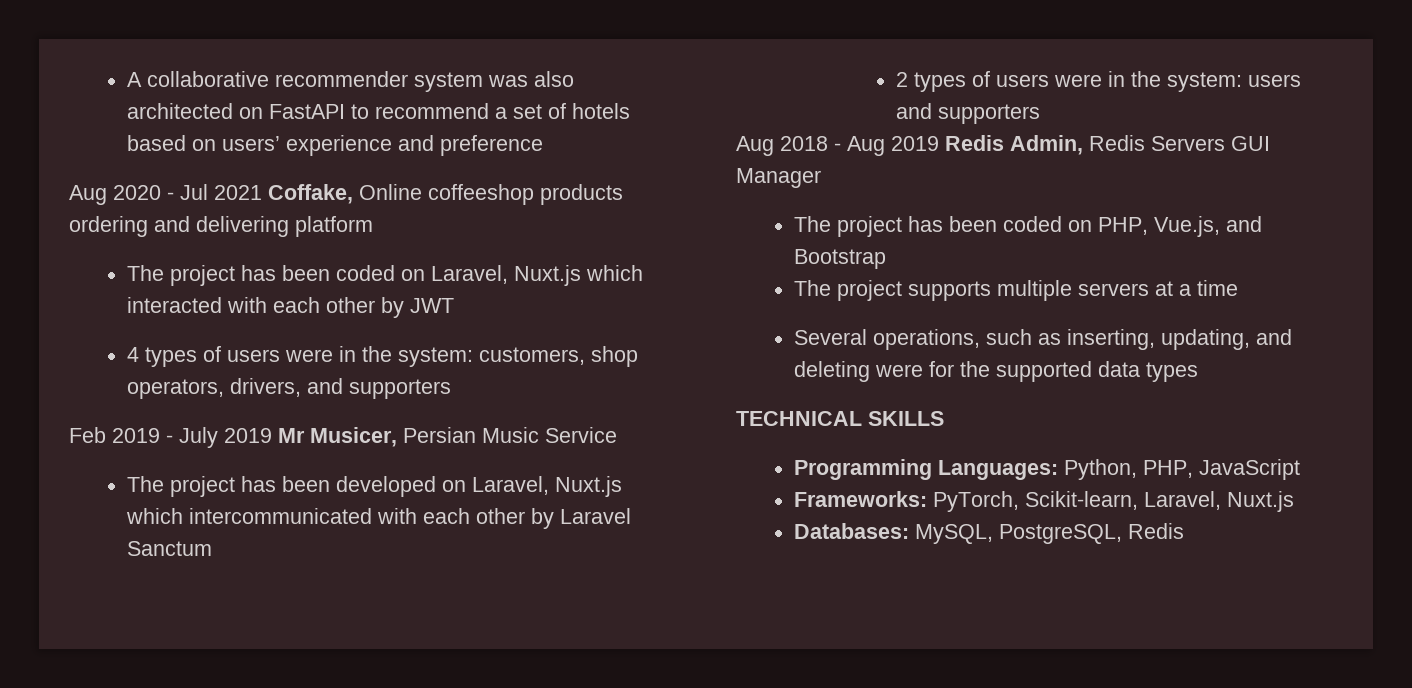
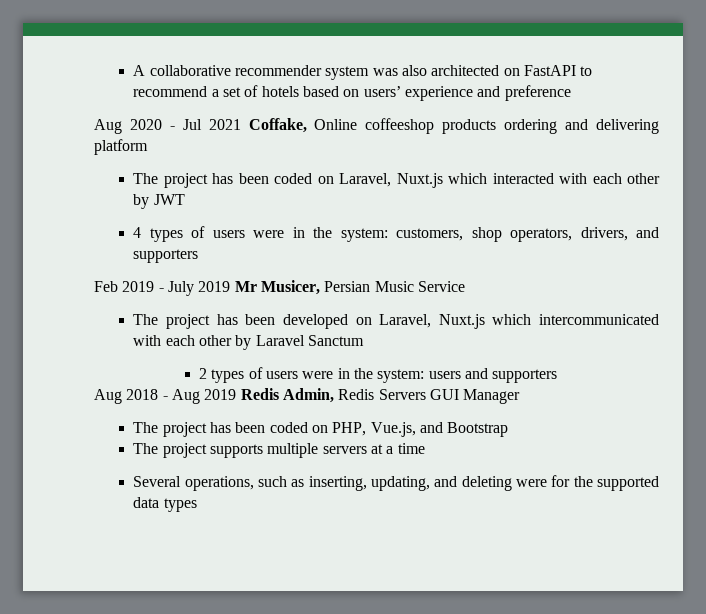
- TECHNICAL SKILLS
- Programming Languages: Python, PHP, JavaScript
- Frameworks: PyTorch, Scikit-learn, Laravel, Nuxt.js
- Databases: MySQL, PostgreSQL, Redis

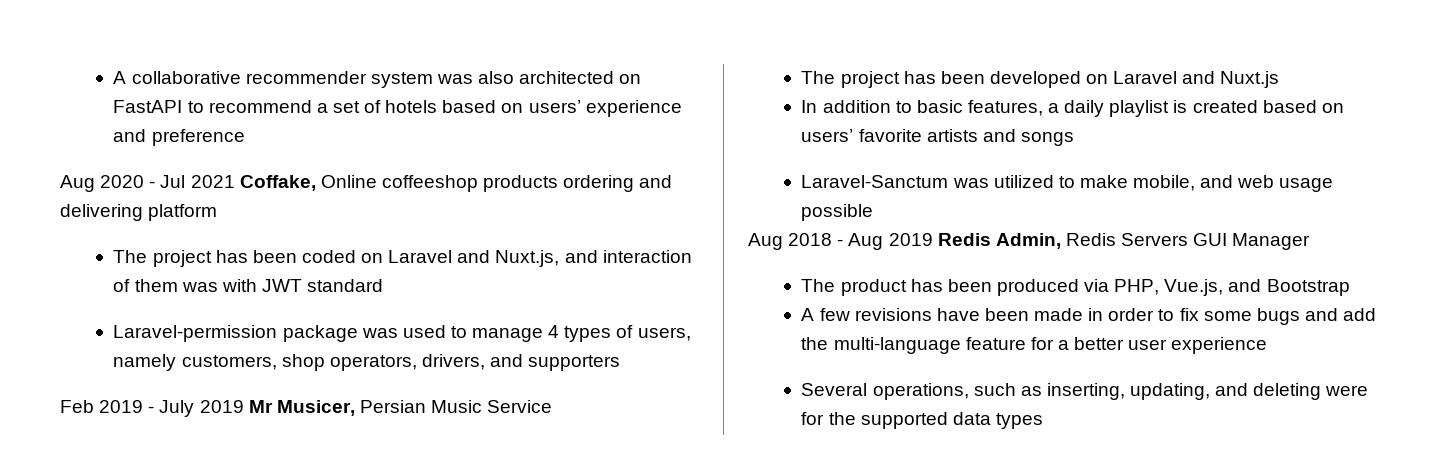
- The project has been coded on Laravel, Nuxt.js which interacted with each other by JWT
- 4 types of users were in the system: customers, shop operators, drivers, and supporters
+ The project has been coded on Laravel and Nuxt.js, and interaction of them was with JWT standard
+ Laravel-permission package was used to manage 4 types of users, namely customers, shop operators, drivers, and supporters
- The project has been developed on Laravel, Nuxt.js which intercommunicated with each other by Laravel Sanctum
- 2 types of users were in the system: users and supporters
+ The project has been developed on Laravel and Nuxt.js
+ In addition to basic features, a daily playlist is created based on users’ favorite artists and songs
+ Laravel-Sanctum was utilized to make mobile, and web usage possible
- The project has been coded on PHP, Vue.js, and Bootstrap
+ The product has been produced via PHP, Vue.js, and Bootstrap
- The project supports multiple servers at a time
+ A few revisions have been made in order to fix some bugs and add the multi-language feature for a better user experience

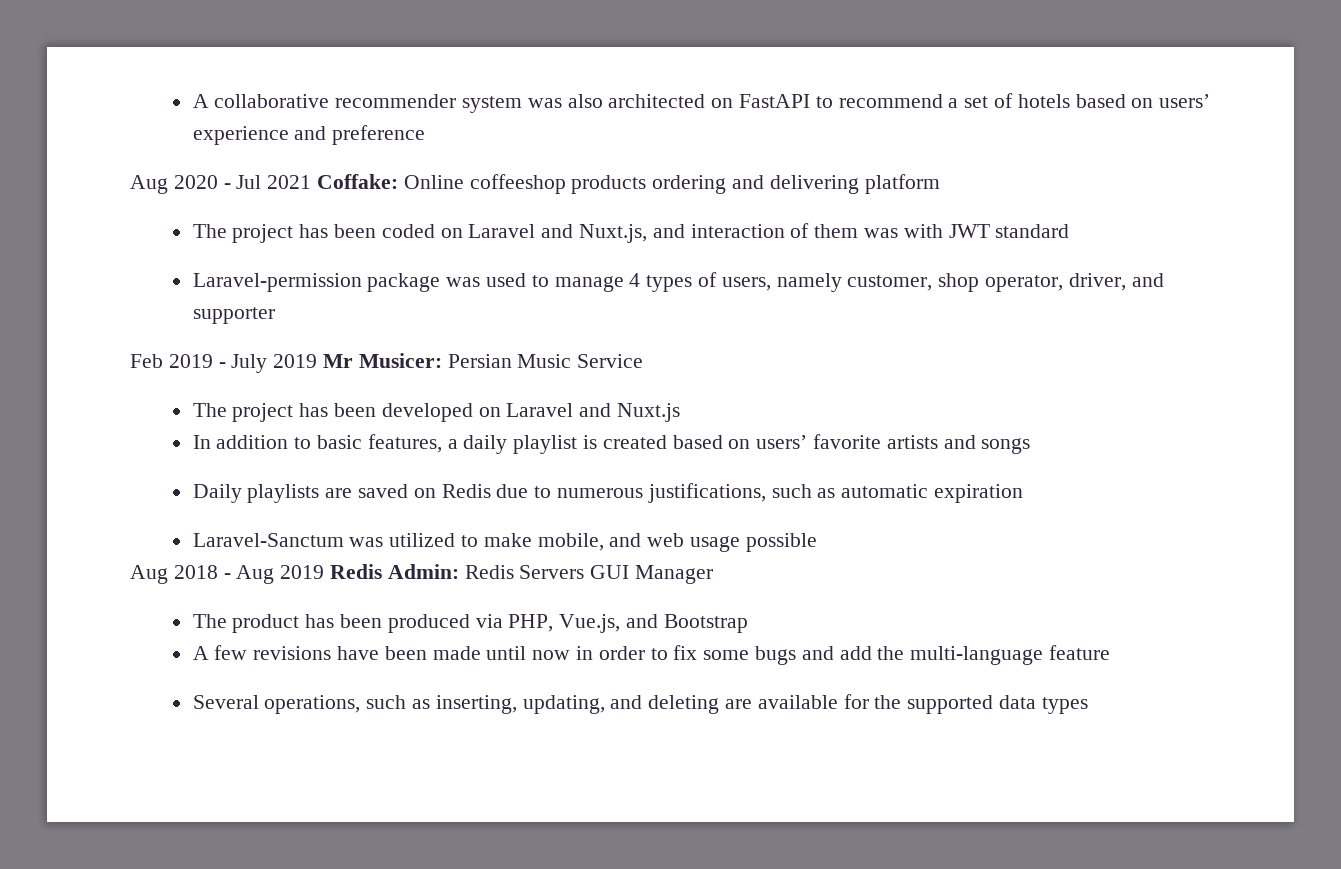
- Aug 2020 - Jul 2021 Coffake, Online coffeeshop products ordering and delivering platform
+ Aug 2020 - Jul 2021 Coffake: Online coffeeshop products ordering and delivering platform
- Laravel-permission package was used to manage 4 types of users, namely customers, shop operators, drivers, and supporters
+ Laravel-permission package was used to manage 4 types of users, namely customer, shop operator, driver, and supporter
- Feb 2019 - July 2019 Mr Musicer, Persian Music Service
+ Feb 2019 - July 2019 Mr Musicer: Persian Music Service
+ Daily playlists are saved on Redis due to numerous justifications, such as automatic expiration
- Aug 2018 - Aug 2019 Redis Admin, Redis Servers GUI Manager
+ Aug 2018 - Aug 2019 Redis Admin: Redis Servers GUI Manager
- A few revisions have been made in order to fix some bugs and add the multi-language feature for a better user experience
+ A few revisions have been made until now in order to fix some bugs and add the multi-language feature
- Several operations, such as inserting, updating, and deleting were for the supported data types
+ Several operations, such as inserting, updating, and deleting are available for the supported data types

